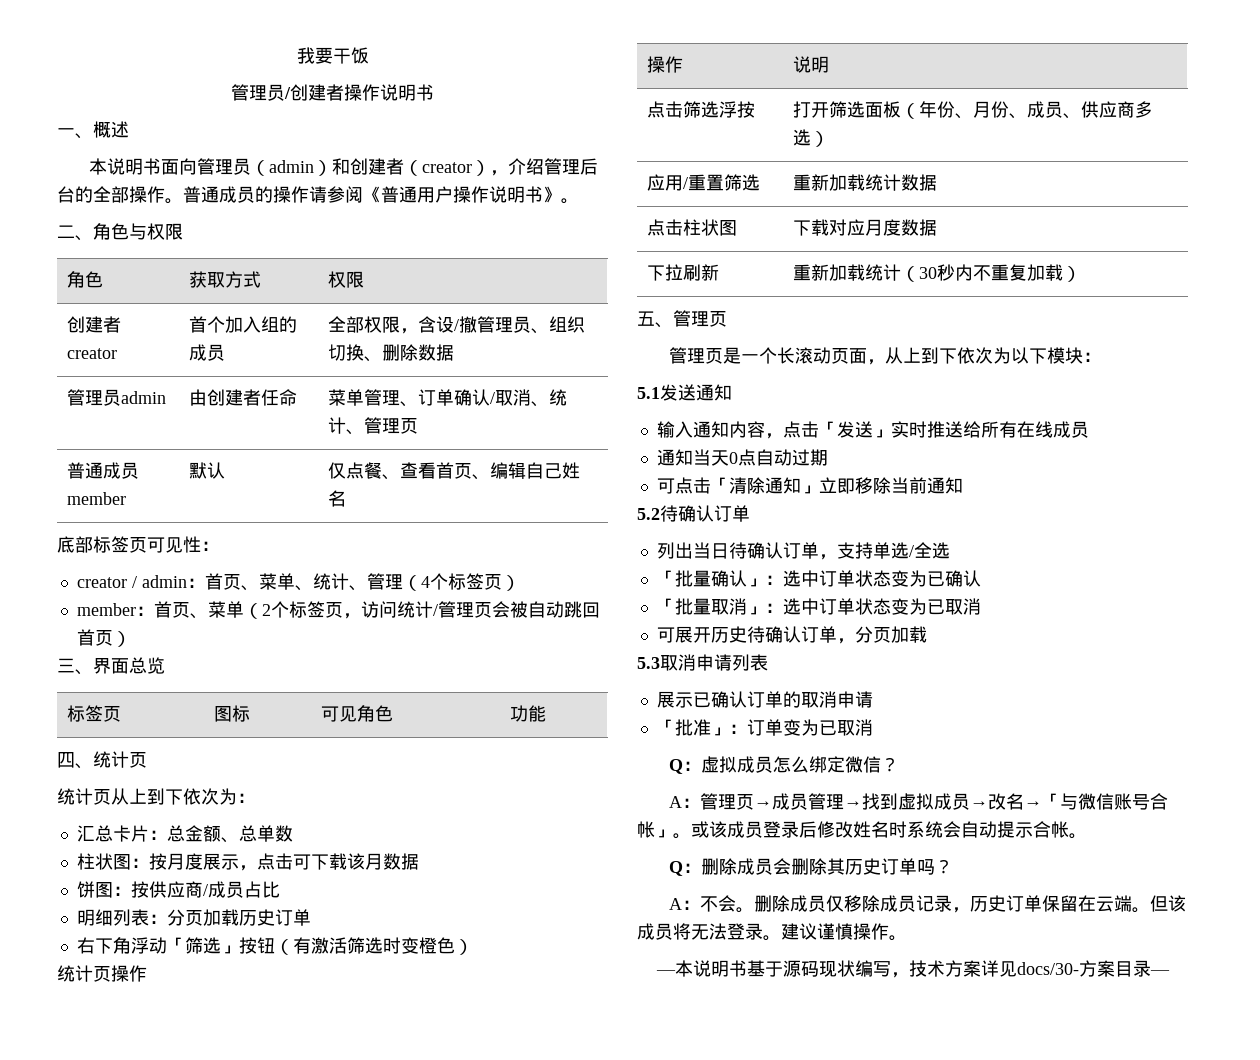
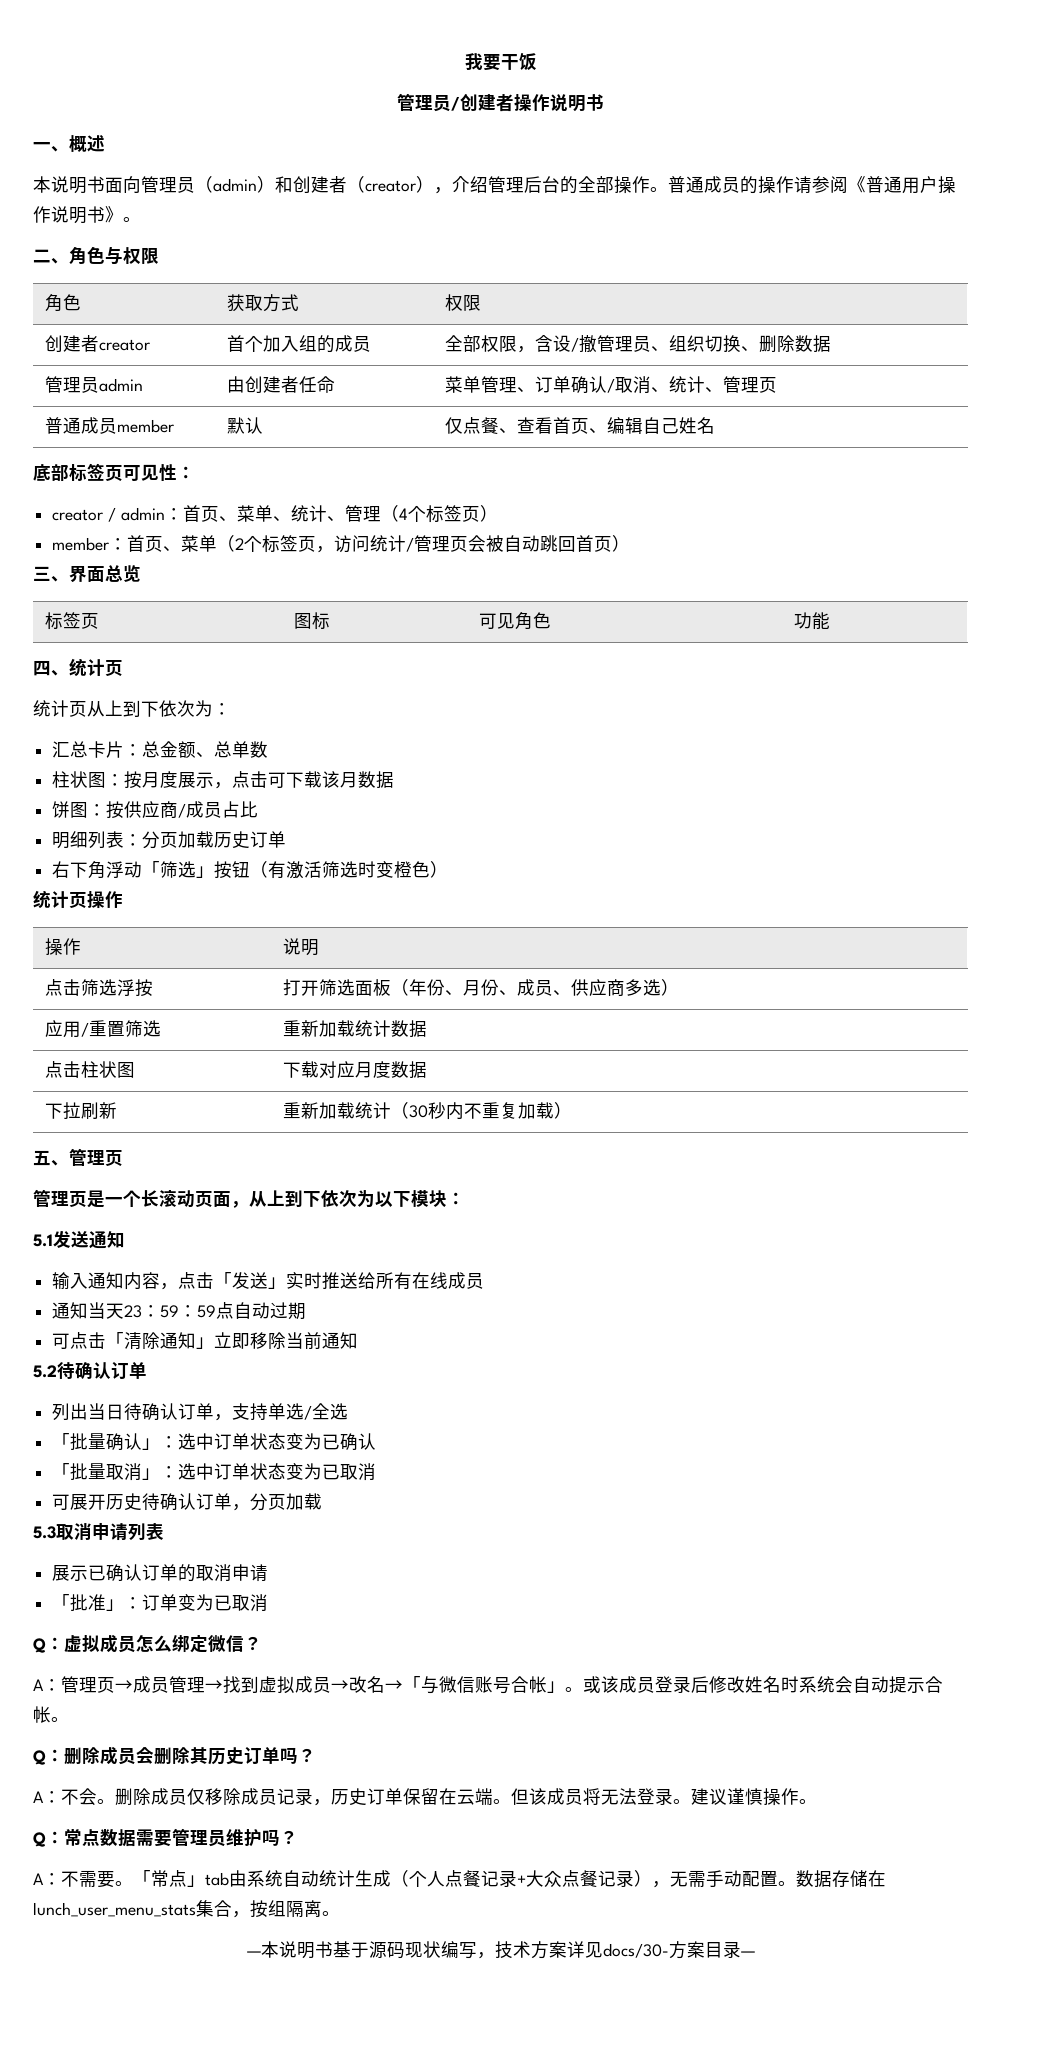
- 通知当天0点自动过期
+ 通知当天23：59：59点自动过期
+ Q：常点数据需要管理员维护吗？
+ A：不需要。「常点」tab由系统自动统计生成（个人点餐记录+大众点餐记录），无需手动配置。数据存储在lunch_user_menu_stats集合，按组隔离。

